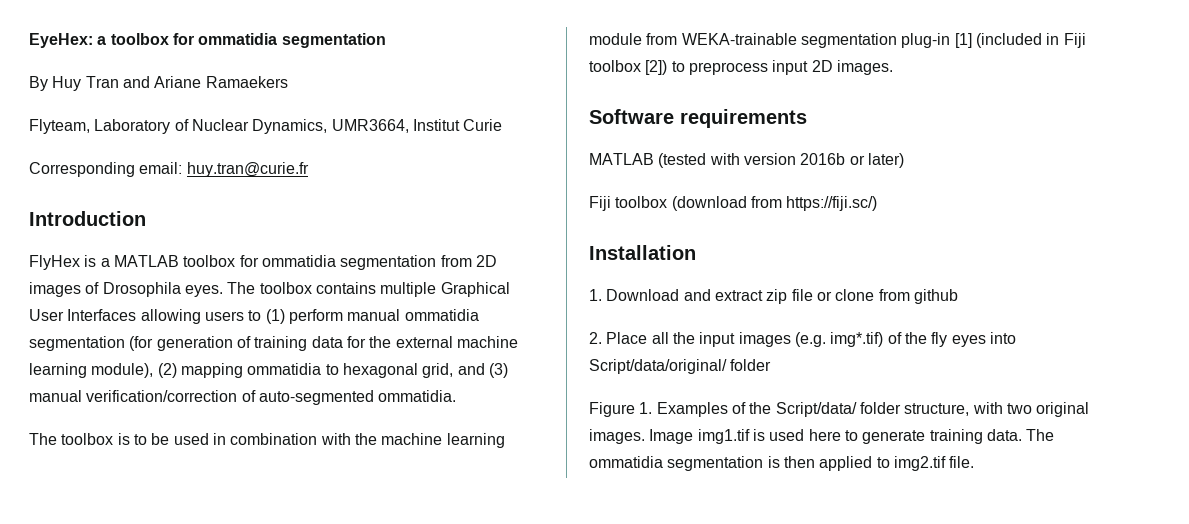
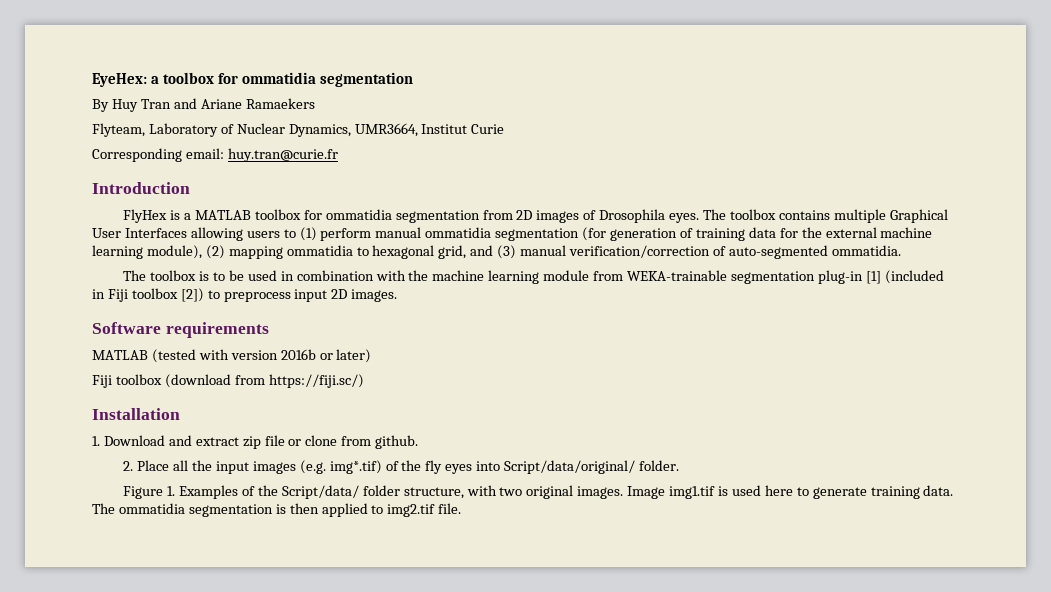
- 1. Download and extract zip file or clone from github
+ 1. Download and extract zip file or clone from github.
- 2. Place all the input images (e.g. img*.tif) of the fly eyes into Script/data/original/ folder
+ 2. Place all the input images (e.g. img*.tif) of the fly eyes into Script/data/original/ folder.

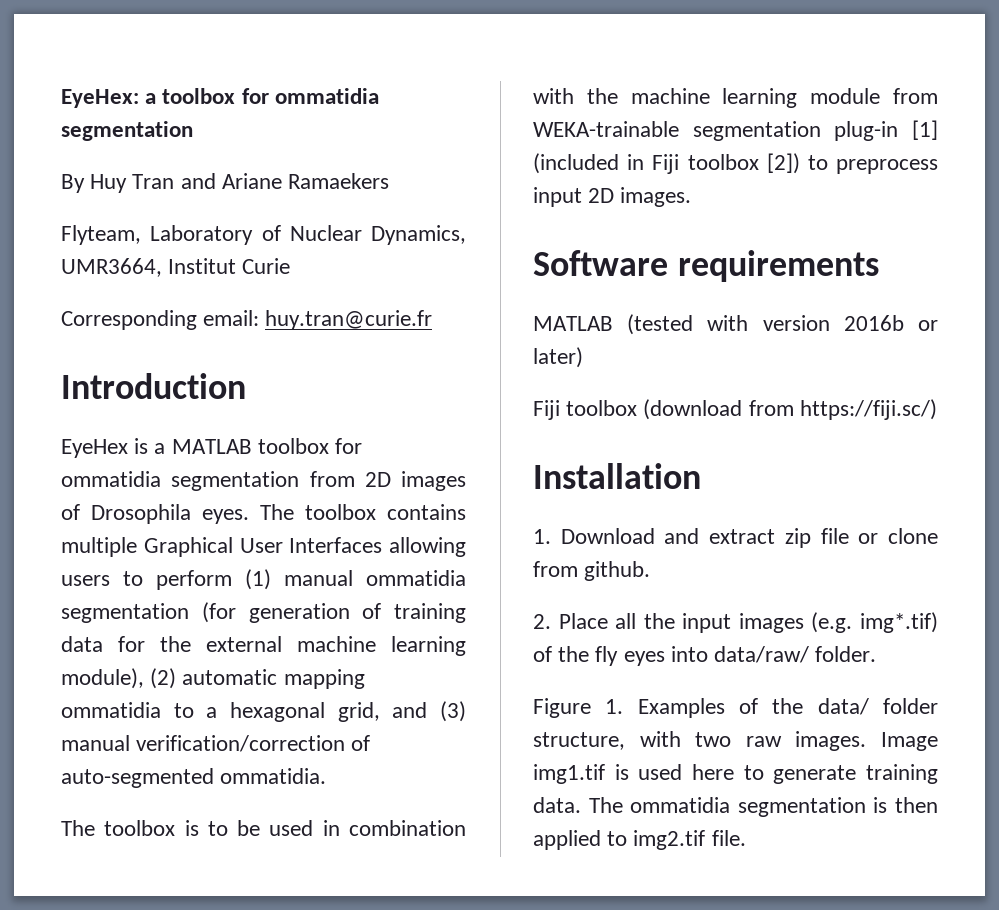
- FlyHex is a MATLAB toolbox for ommatidia segmentation from 2D images of Drosophila eyes.
+ EyeHex is a MATLAB toolbox for ommatidia segmentation from 2D images of Drosophila eyes.
- The toolbox contains multiple Graphical User Interfaces allowing users to (1) perform manual ommatidia segmentation (for generation of training data for the external machine learning module), (2) mapping ommatidia to hexagonal grid, and (3) manual verification/correction of auto-segmented ommatidia.
+ The toolbox contains multiple Graphical User Interfaces allowing users to perform (1) manual ommatidia segmentation (for generation of training data for the external machine learning module), (2) automatic mapping ommatidia to a hexagonal grid, and (3) manual verification/correction of auto-segmented ommatidia.
- 2. Place all the input images (e.g. img*.tif) of the fly eyes into Script/data/original/ folder.
+ 2. Place all the input images (e.g. img*.tif) of the fly eyes into data/raw/ folder.
- Figure 1. Examples of the Script/data/ folder structure, with two original images.
+ Figure 1. Examples of the data/ folder structure, with two raw images.

